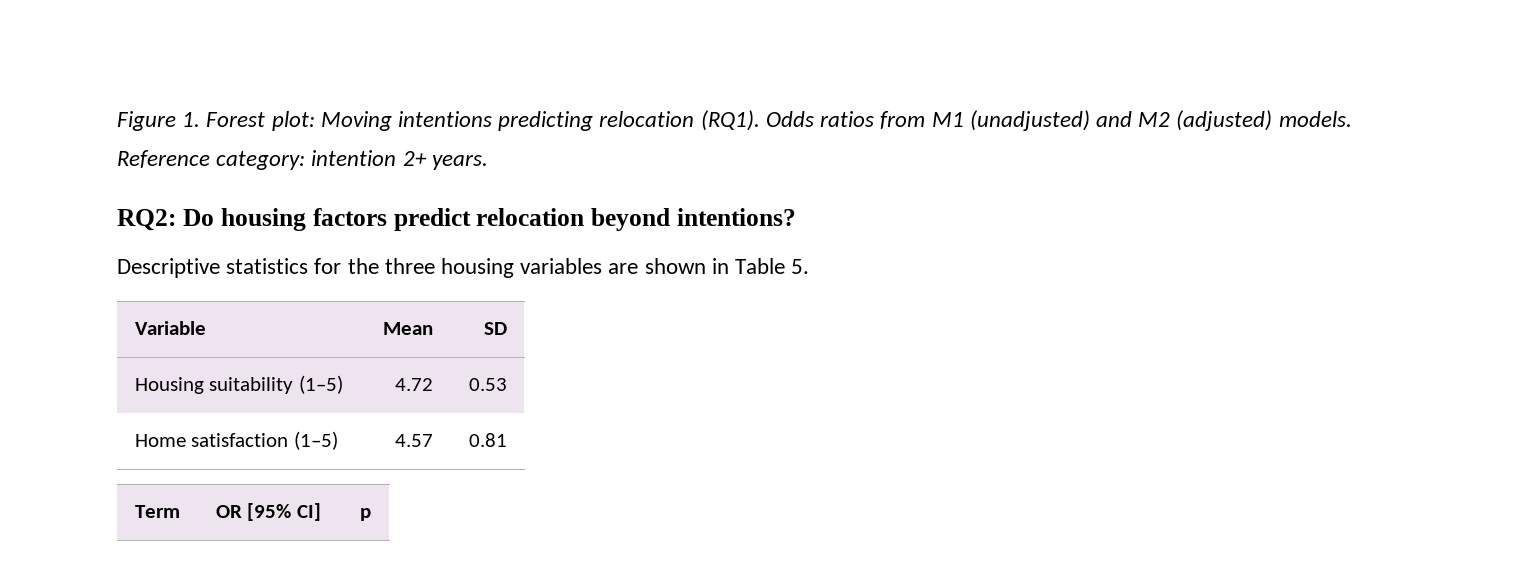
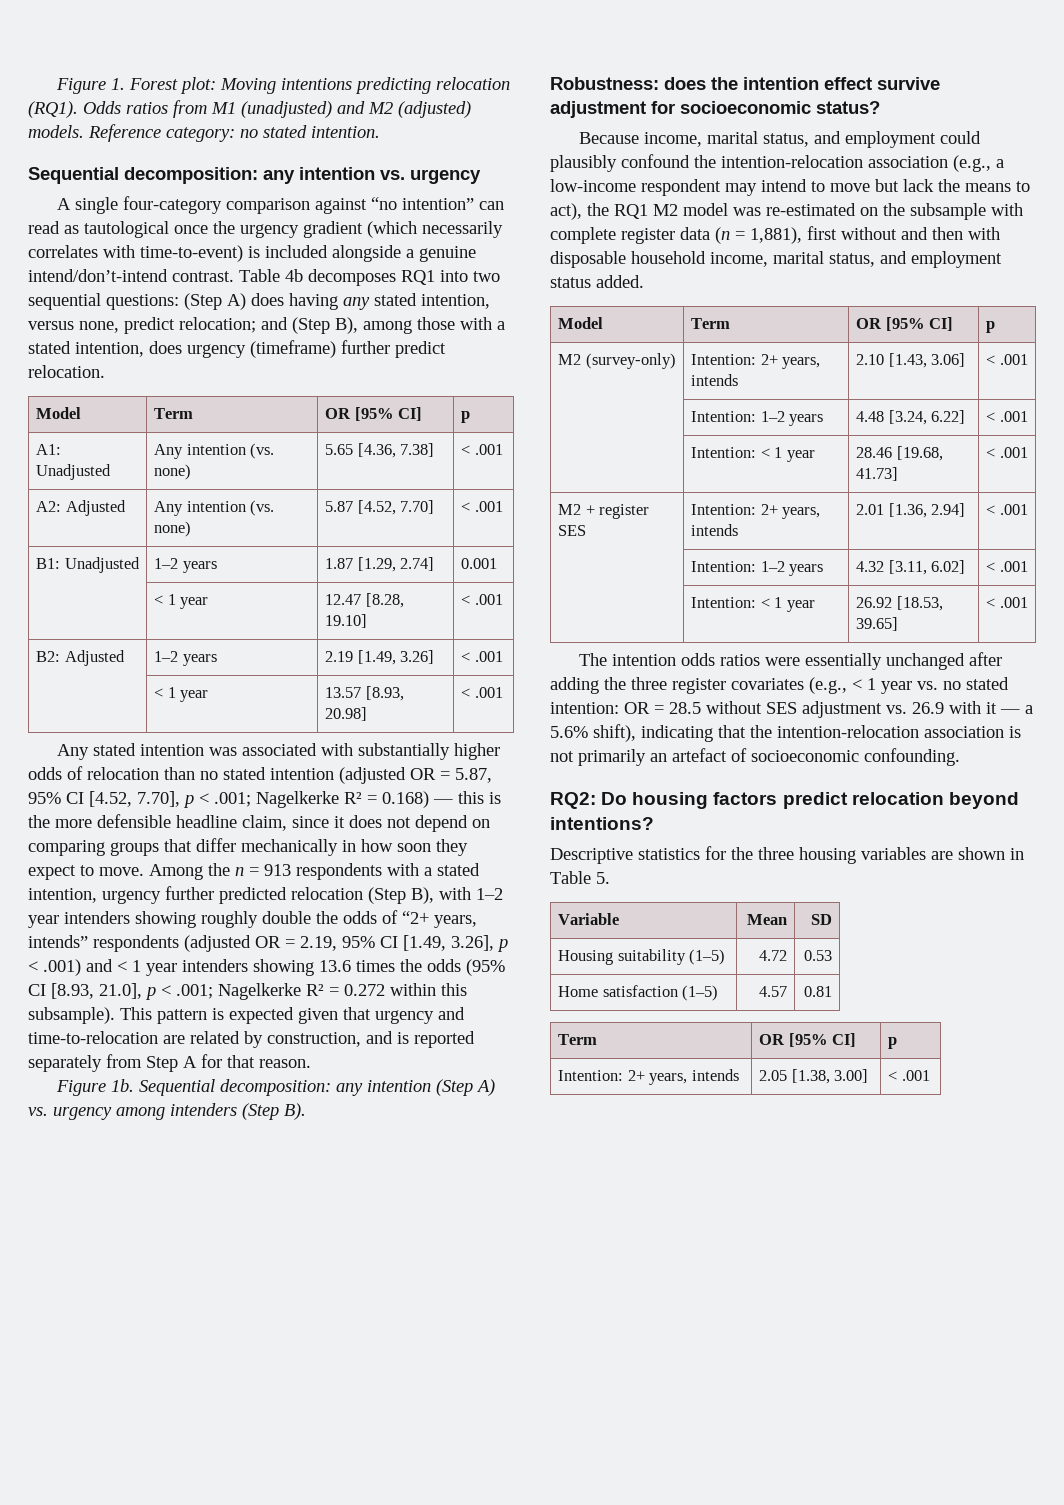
- Reference category: intention 2+ years.
+ Reference category: no stated intention.
+ Sequential decomposition: any intention vs. urgency
+ A single four-category comparison against “no intention” can read as tautological once the urgency gradient (which necessarily correlates with time-to-event) is included alongside a genuine intend/don’t-intend contrast. Table 4b decomposes RQ1 into two sequential questions: (Step A) does having any stated intention, versus none, predict relocation; and (Step B), among those with a stated intention, does urgency (timeframe) further predict relocation.
+ Model | Term | OR [95% CI] | p
+ A1: Unadjusted | Any intention (vs. none) | 5.65 [4.36, 7.38] | < .001
+ A2: Adjusted | Any intention (vs. none) | 5.87 [4.52, 7.70] | < .001
+ B1: Unadjusted | 1–2 years | 1.87 [1.29, 2.74] | 0.001
+ | < 1 year | 12.47 [8.28, 19.10] | < .001
+ B2: Adjusted | 1–2 years | 2.19 [1.49, 3.26] | < .001
+ | < 1 year | 13.57 [8.93, 20.98] | < .001
+ Any stated intention was associated with substantially higher odds of relocation than no stated intention (adjusted OR = 5.87, 95% CI [4.52, 7.70], p < .001; Nagelkerke R² = 0.168) — this is the more defensible headline claim, since it does not depend on comparing groups that differ mechanically in how soon they expect to move. Among the n = 913 respondents with a stated intention, urgency further predicted relocation (Step B), with 1–2 year intenders showing roughly double the odds of “2+ years, intends” respondents (adjusted OR = 2.19, 95% CI [1.49, 3.26], p < .001) and < 1 year intenders showing 13.6 times the odds (95% CI [8.93, 21.0], p < .001; Nagelkerke R² = 0.272 within this subsample). This pattern is expected given that urgency and time-to-relocation are related by construction, and is reported separately from Step A for that reason.
+ Figure 1b. Sequential decomposition: any intention (Step A) vs. urgency among intenders (Step B).
+ Robustness: does the intention effect survive adjustment for socioeconomic status?
+ Because income, marital status, and employment could plausibly confound the intention-relocation association (e.g., a low-income respondent may intend to move but lack the means to act), the RQ1 M2 model was re-estimated on the subsample with complete register data (n = 1,881), first without and then with disposable household income, marital status, and employment status added.
+ Model | Term | OR [95% CI] | p
+ M2 (survey-only) | Intention: 2+ years, intends | 2.10 [1.43, 3.06] | < .001
+ | Intention: 1–2 years | 4.48 [3.24, 6.22] | < .001
+ | Intention: < 1 year | 28.46 [19.68, 41.73] | < .001
+ M2 + register SES | Intention: 2+ years, intends | 2.01 [1.36, 2.94] | < .001
+ | Intention: 1–2 years | 4.32 [3.11, 6.02] | < .001
+ | Intention: < 1 year | 26.92 [18.53, 39.65] | < .001
+ The intention odds ratios were essentially unchanged after adding the three register covariates (e.g., < 1 year vs. no stated intention: OR = 28.5 without SES adjustment vs. 26.9 with it — a 5.6% shift), indicating that the intention-relocation association is not primarily an artefact of socioeconomic confounding.
+ Intention: 2+ years, intends | 2.05 [1.38, 3.00] | < .001

